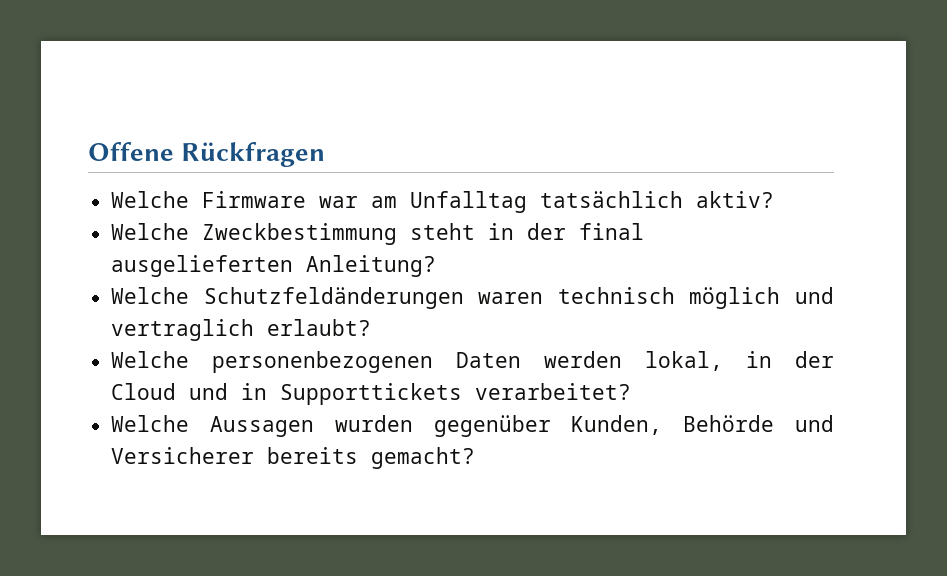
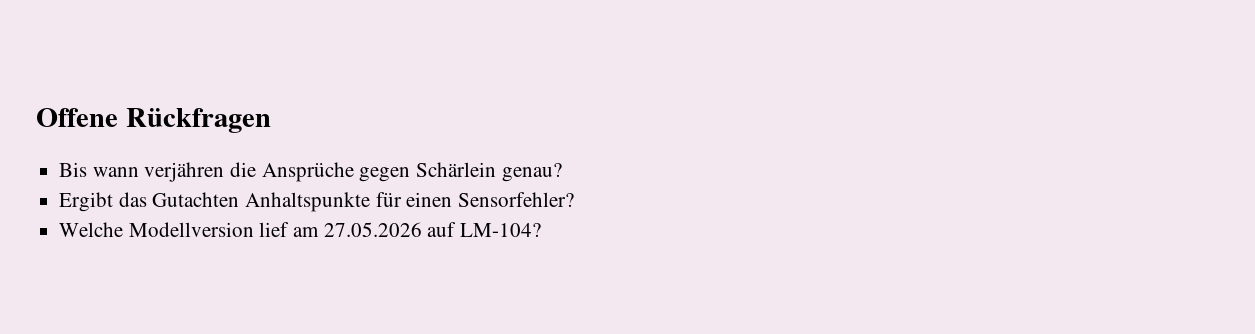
- Welche Firmware war am Unfalltag tatsächlich aktiv?
- Welche Zweckbestimmung steht in der final ausgelieferten Anleitung?
- Welche Schutzfeldänderungen waren technisch möglich und vertraglich erlaubt?
- Welche personenbezogenen Daten werden lokal, in der Cloud und in Supporttickets verarbeitet?
- Welche Aussagen wurden gegenüber Kunden, Behörde und Versicherer bereits gemacht?
+ Bis wann verjähren die Ansprüche gegen Schärlein genau?
+ Ergibt das Gutachten Anhaltspunkte für einen Sensorfehler?
+ Welche Modellversion lief am 27.05.2026 auf LM-104?

